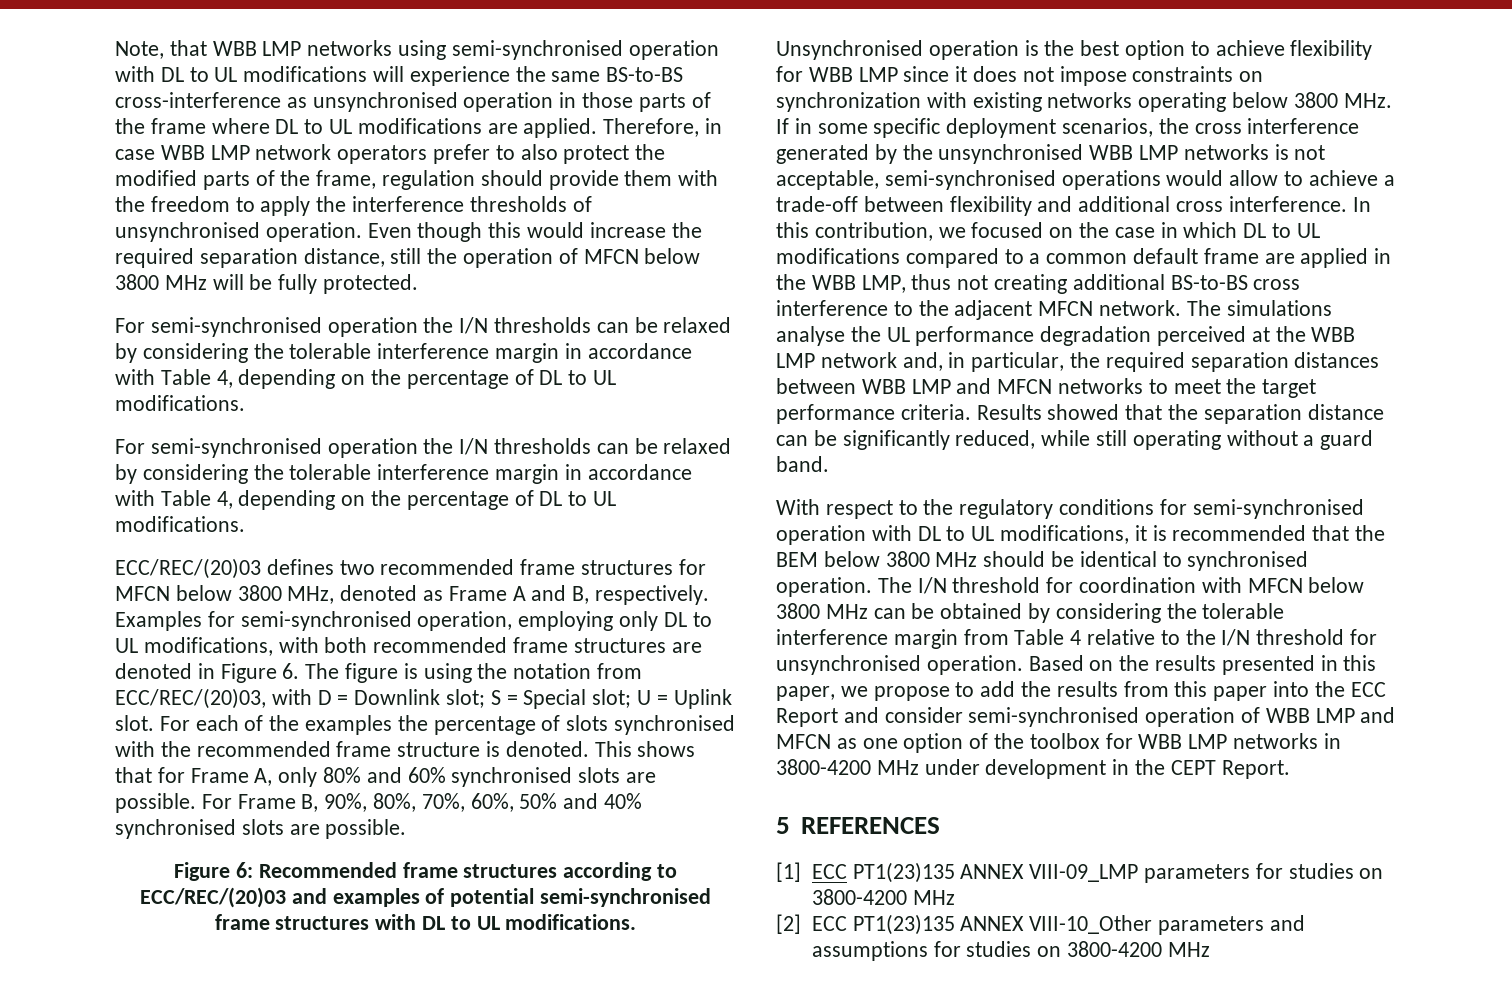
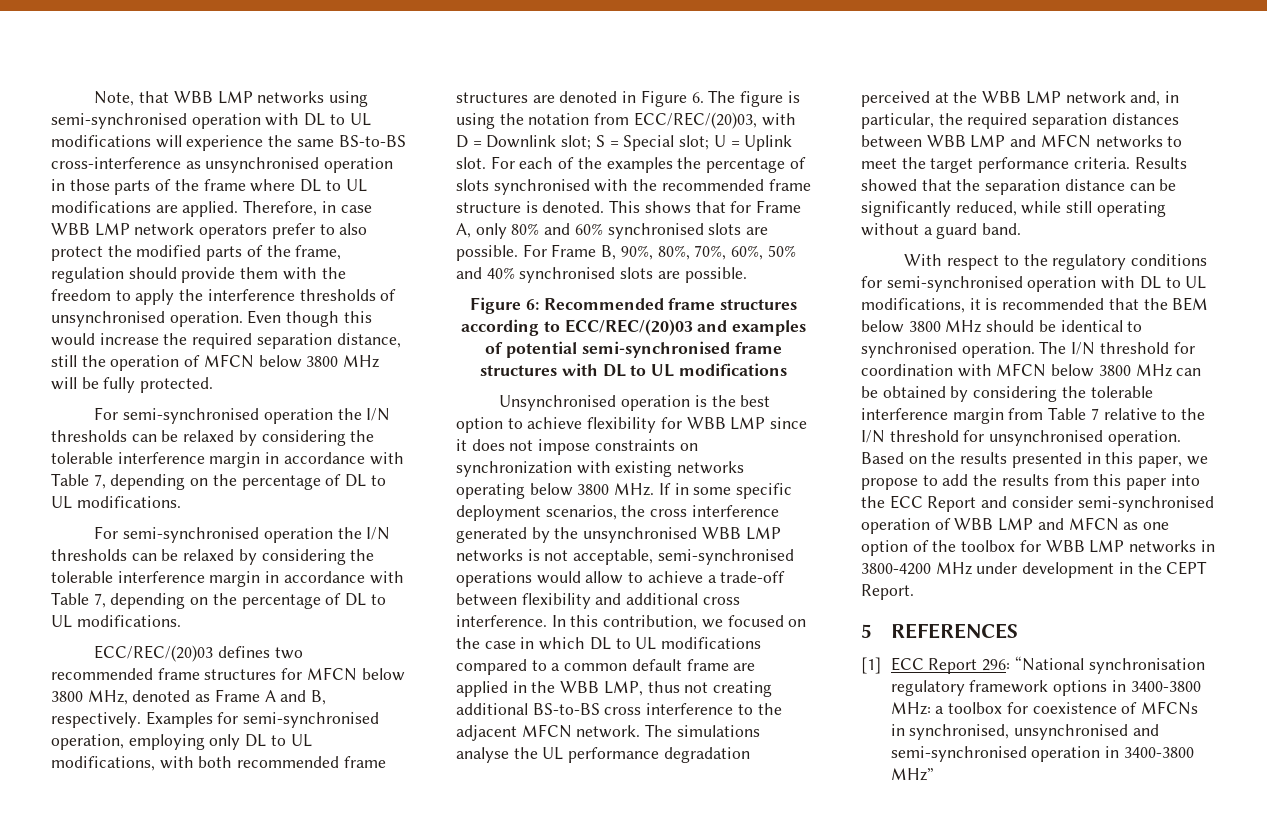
  Even though this would increase the required separation distance, still the operation of MFCN below 3800 MHz will be fully protected.
- For semi-synchronised operation the I/N thresholds can be relaxed by considering the tolerable interference margin in accordance with Table 4, depending on the percentage of DL to UL modifications.
- For semi-synchronised operation the I/N thresholds can be relaxed by considering the tolerable interference margin in accordance with Table 4, depending on the percentage of DL to UL modifications.
+ For semi-synchronised operation the I/N thresholds can be relaxed by considering the tolerable interference margin in accordance with Table 7, depending on the percentage of DL to UL modifications.
+ For semi-synchronised operation the I/N thresholds can be relaxed by considering the tolerable interference margin in accordance with Table 7, depending on the percentage of DL to UL modifications.
- Figure 6: Recommended frame structures according to ECC/REC/(20)03 and examples of potential semi-synchronised frame structures with DL to UL modifications.
+ Figure 6: Recommended frame structures according to ECC/REC/(20)03 and examples of potential semi-synchronised frame structures with DL to UL modifications
- The I/N threshold for coordination with MFCN below 3800 MHz can be obtained by considering the tolerable interference margin from Table 4 relative to the I/N threshold for unsynchronised operation.
+ The I/N threshold for coordination with MFCN below 3800 MHz can be obtained by considering the tolerable interference margin from Table 7 relative to the I/N threshold for unsynchronised operation.
- [1] ECC PT1(23)135 ANNEX VIII-09_LMP parameters for studies on 3800-4200 MHz
- [2] ECC PT1(23)135 ANNEX VIII-10_Other parameters and assumptions for studies on 3800-4200 MHz
+ [1] ECC Report 296: “National synchronisation regulatory framework options in 3400-3800 MHz: a toolbox for coexistence of MFCNs in synchronised, unsynchronised and semi-synchronised operation in 3400-3800 MHz”

